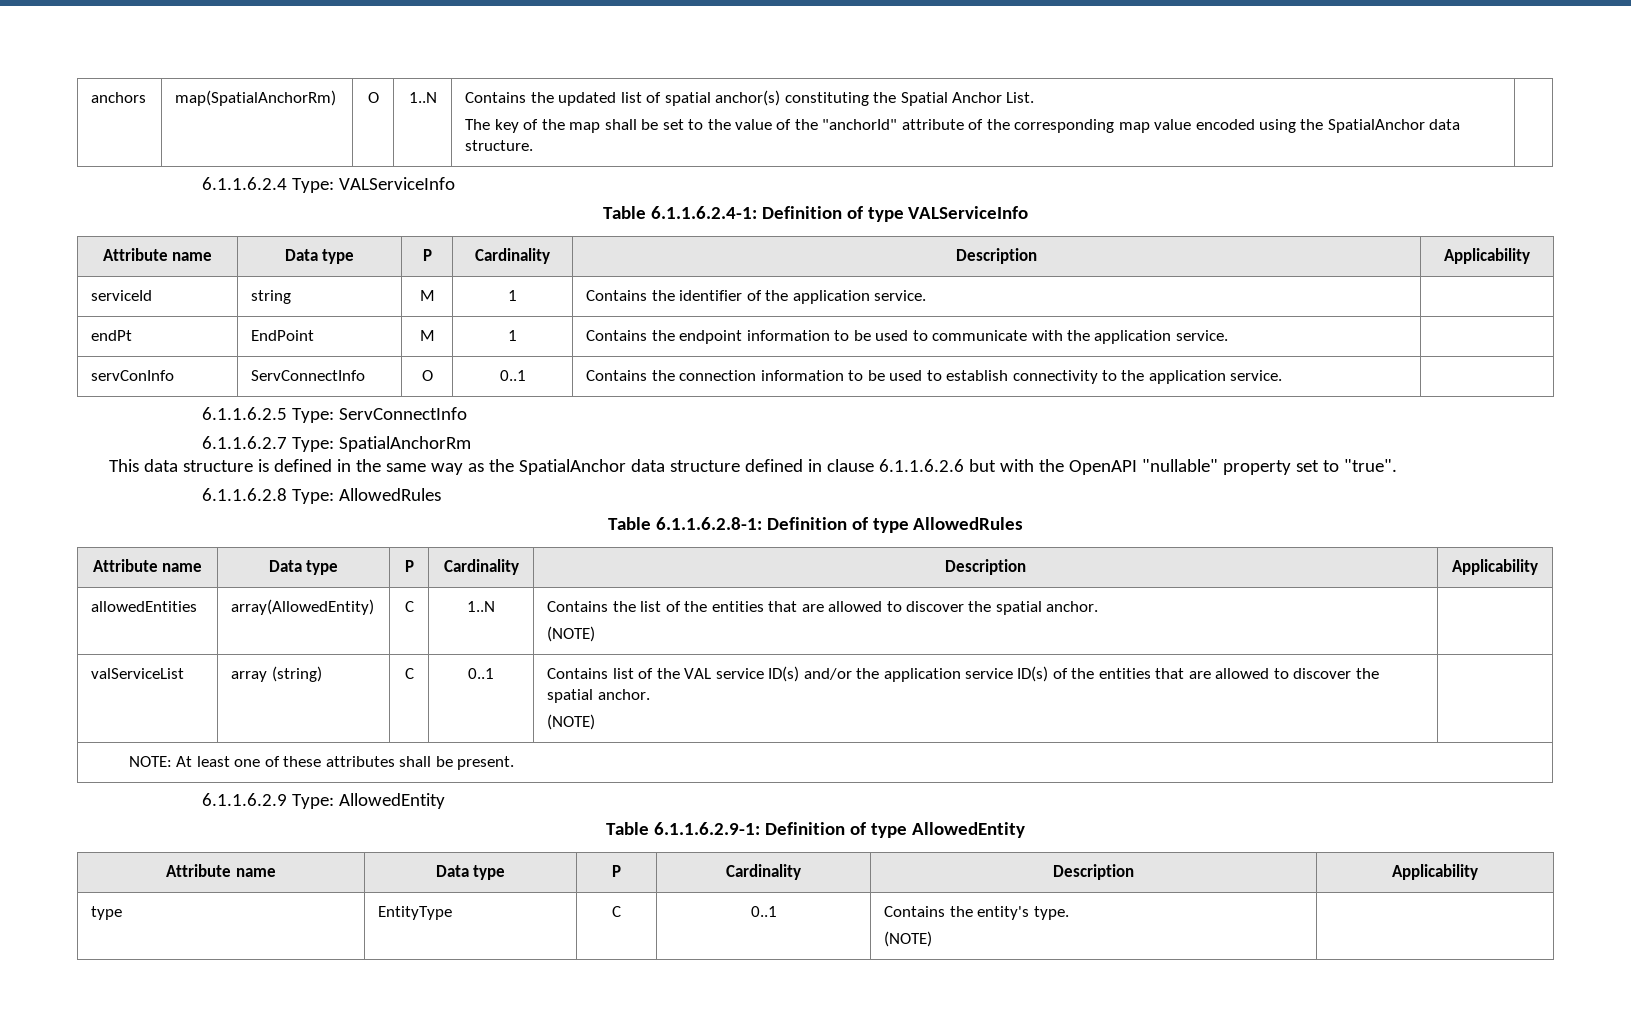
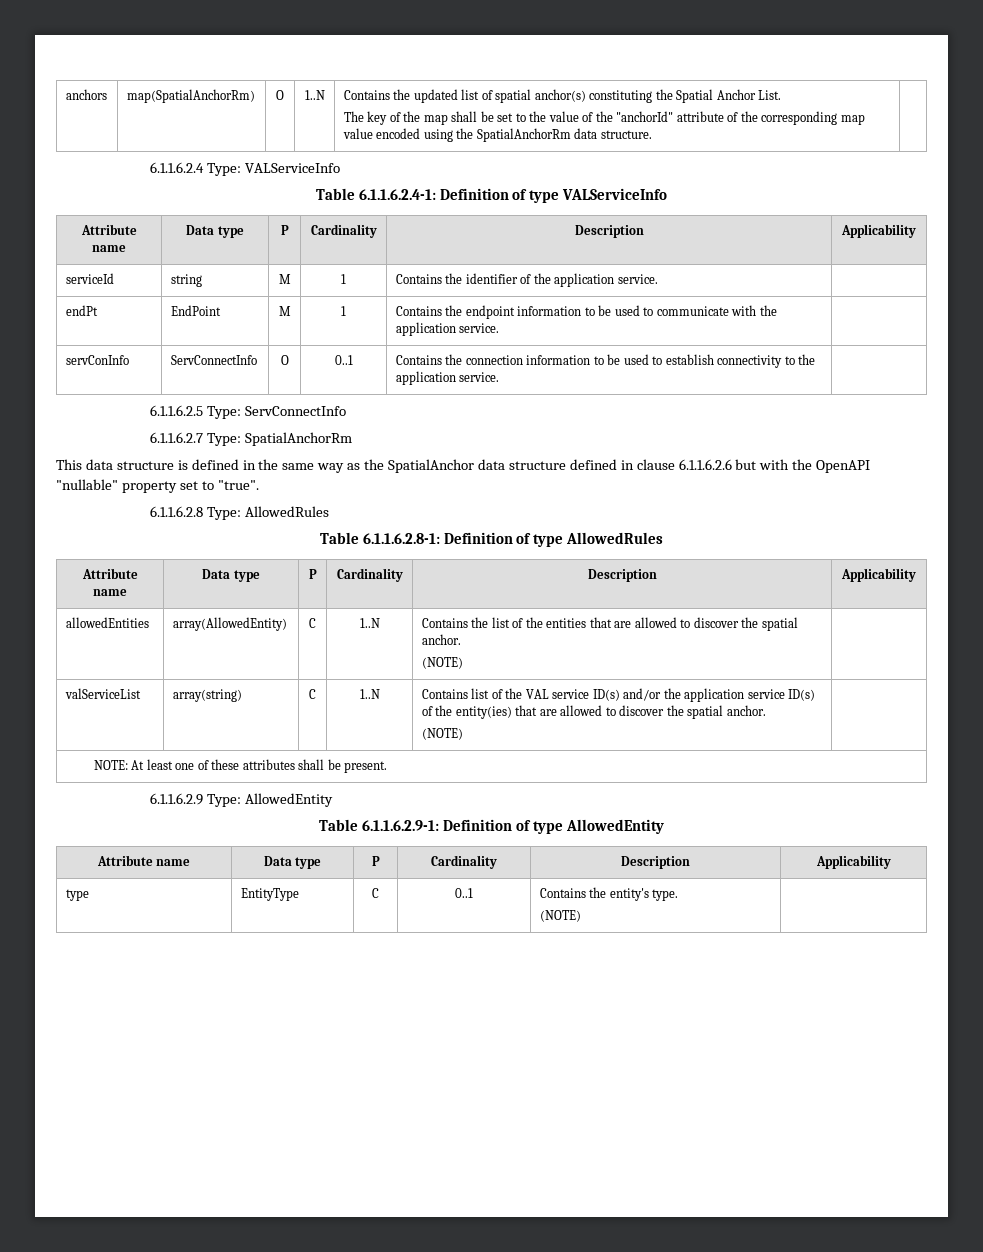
- The key of the map shall be set to the value of the "anchorId" attribute of the corresponding map value encoded using the SpatialAnchor data structure.
+ The key of the map shall be set to the value of the "anchorId" attribute of the corresponding map value encoded using the SpatialAnchorRm data structure.
- valServiceList | array (string) | C | 0..1 | Contains list of the VAL service ID(s) and/or the application service ID(s) of the entities that are allowed to discover the spatial anchor.
+ valServiceList | array(string) | C | 1..N | Contains list of the VAL service ID(s) and/or the application service ID(s) of the entity(ies) that are allowed to discover the spatial anchor.

